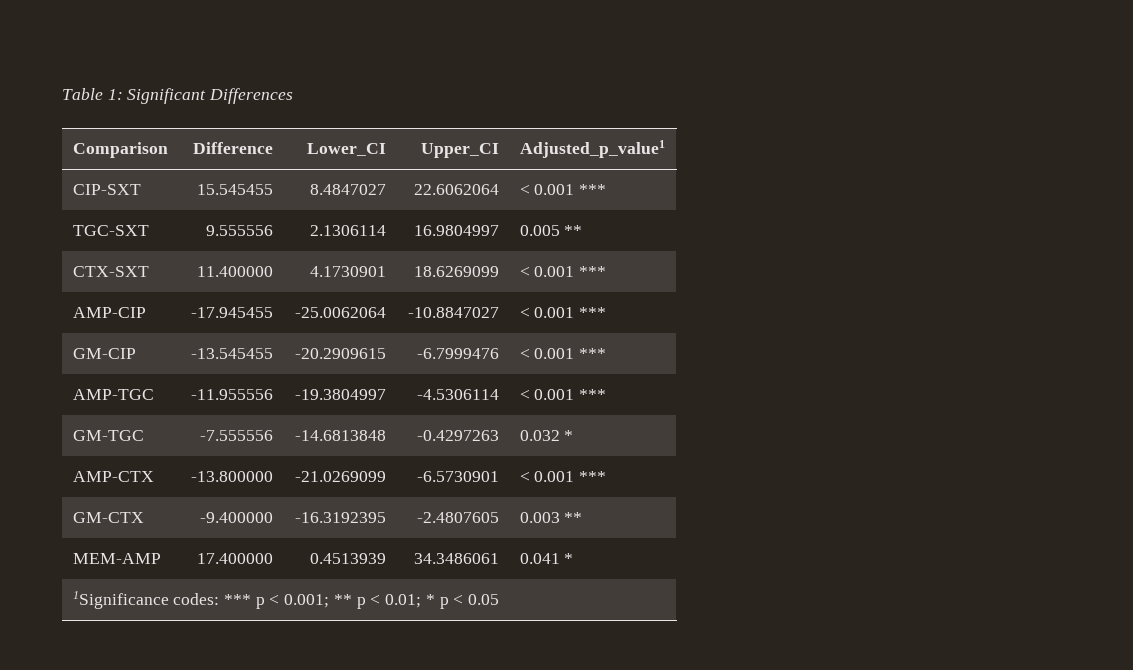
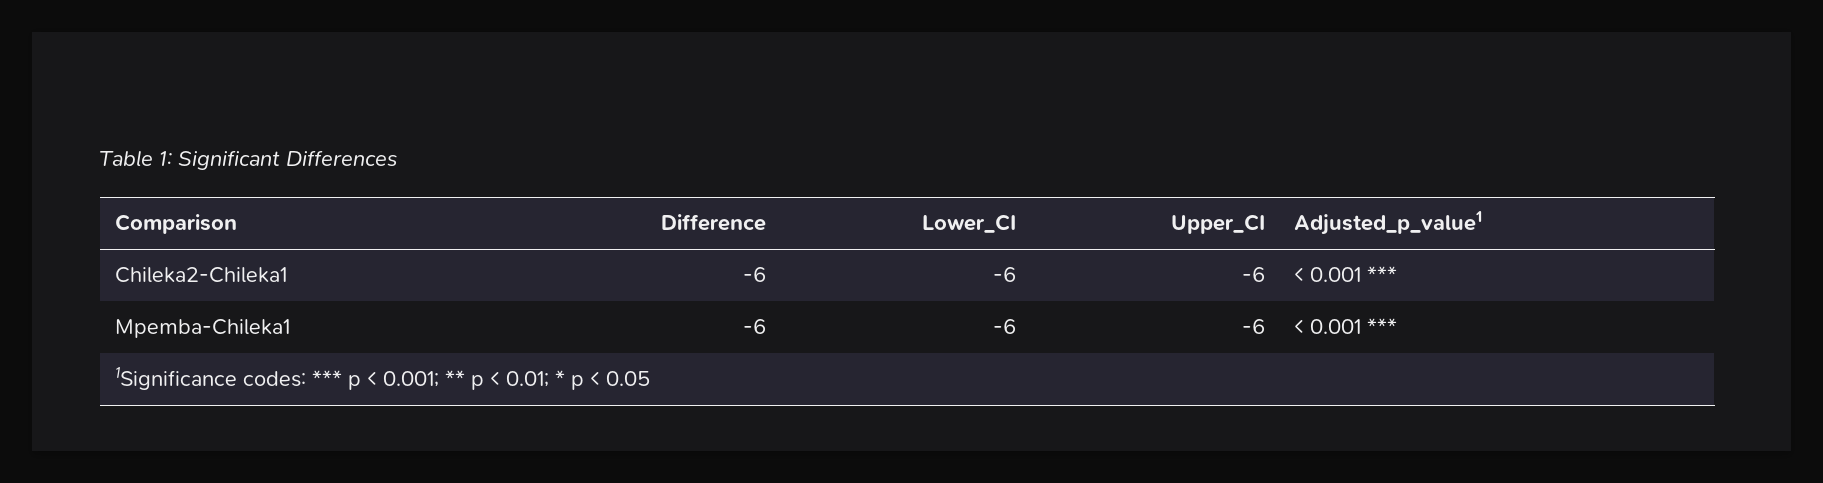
- CIP-SXT | 15.545455 | 8.4847027 | 22.6062064 | < 0.001 ***
- TGC-SXT | 9.555556 | 2.1306114 | 16.9804997 | 0.005 **
- CTX-SXT | 11.400000 | 4.1730901 | 18.6269099 | < 0.001 ***
- AMP-CIP | -17.945455 | -25.0062064 | -10.8847027 | < 0.001 ***
- GM-CIP | -13.545455 | -20.2909615 | -6.7999476 | < 0.001 ***
- AMP-TGC | -11.955556 | -19.3804997 | -4.5306114 | < 0.001 ***
- GM-TGC | -7.555556 | -14.6813848 | -0.4297263 | 0.032 *
- AMP-CTX | -13.800000 | -21.0269099 | -6.5730901 | < 0.001 ***
- GM-CTX | -9.400000 | -16.3192395 | -2.4807605 | 0.003 **
- MEM-AMP | 17.400000 | 0.4513939 | 34.3486061 | 0.041 *
+ Chileka2-Chileka1 | -6 | -6 | -6 | < 0.001 ***
+ Mpemba-Chileka1 | -6 | -6 | -6 | < 0.001 ***

